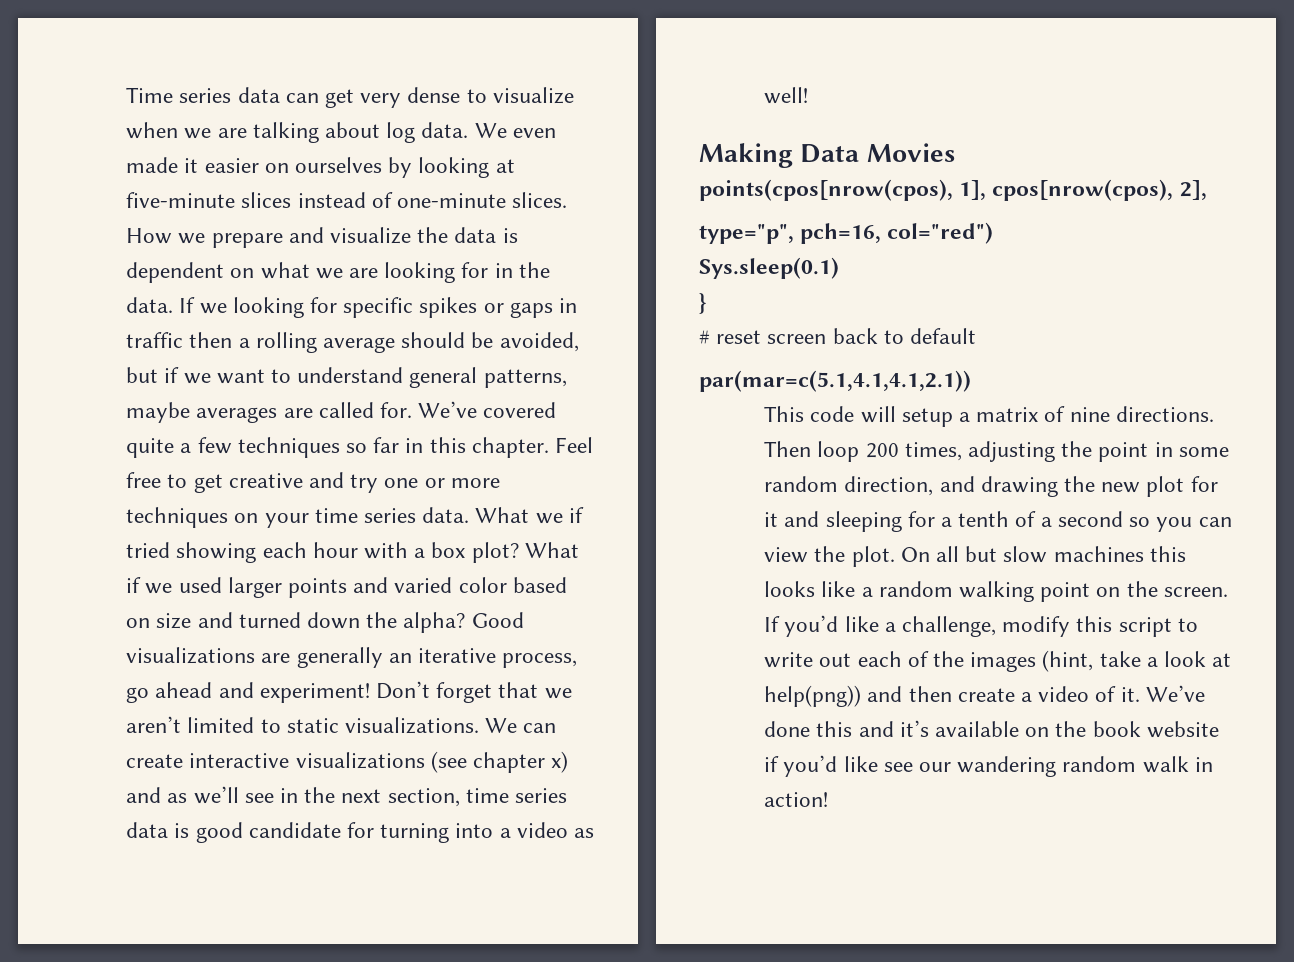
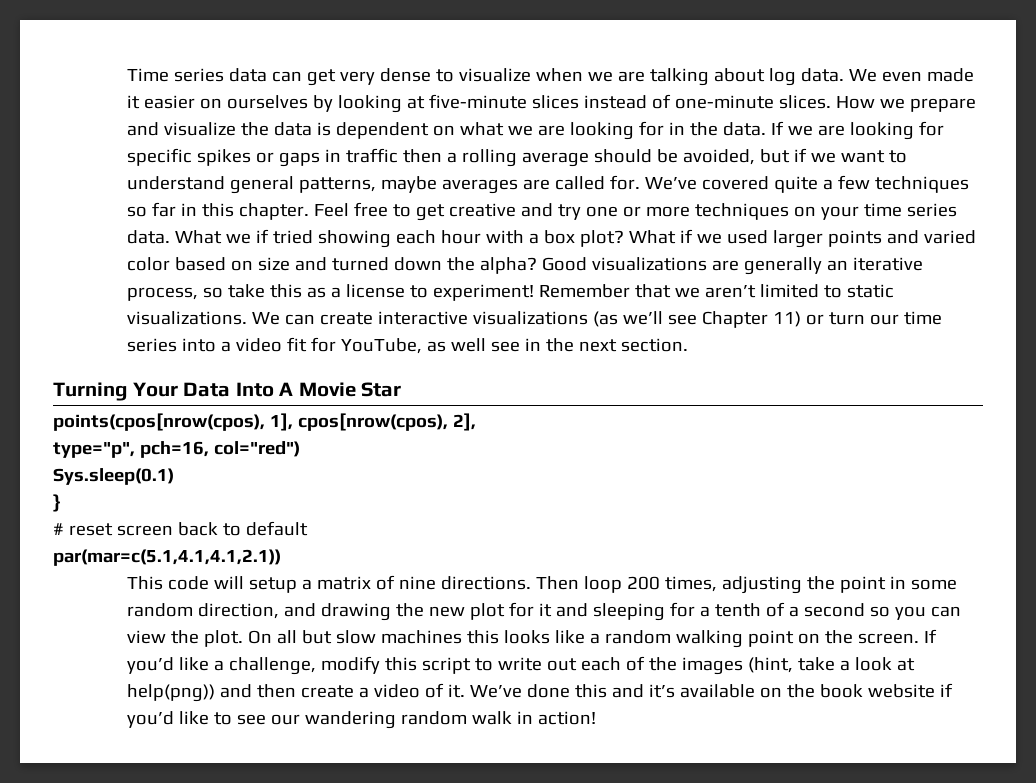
- If we looking for specific spikes or gaps in traffic then a rolling average should be avoided, but if we want to understand general patterns, maybe averages are called for.
+ If we are looking for specific spikes or gaps in traffic then a rolling average should be avoided, but if we want to understand general patterns, maybe averages are called for.
- Good visualizations are generally an iterative process, go ahead and experiment! Don’t forget that we aren’t limited to static visualizations.
+ Good visualizations are generally an iterative process, so take this as a license to experiment! Remember that we aren’t limited to static visualizations.
- We can create interactive visualizations (see chapter x) and as we’ll see in the next section, time series data is good candidate for turning into a video as well!
- Making Data Movies
+ We can create interactive visualizations (as we’ll see Chapter 11) or turn our time series into a video fit for YouTube, as well see in the next section.
+ Turning Your Data Into A Movie Star
- We’ve done this and it’s available on the book website if you’d like see our wandering random walk in action!
+ We’ve done this and it’s available on the book website if you’d like to see our wandering random walk in action!

